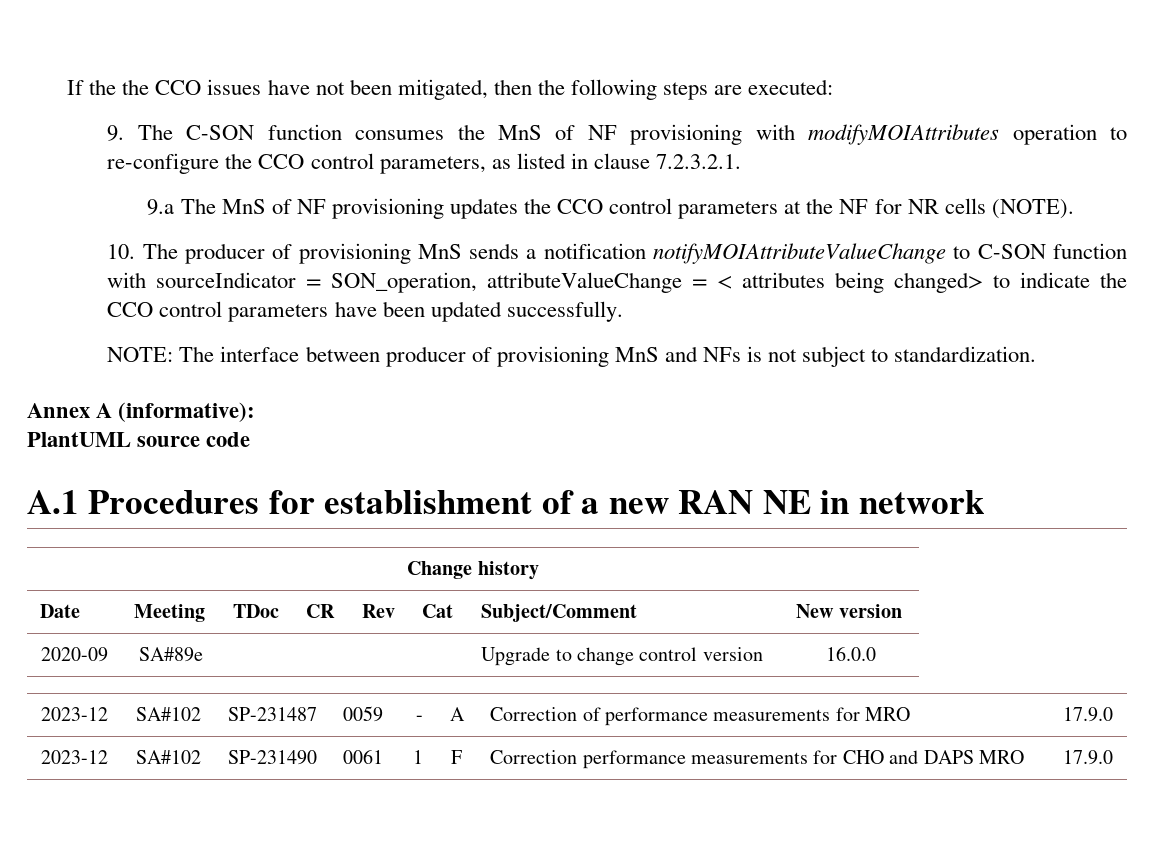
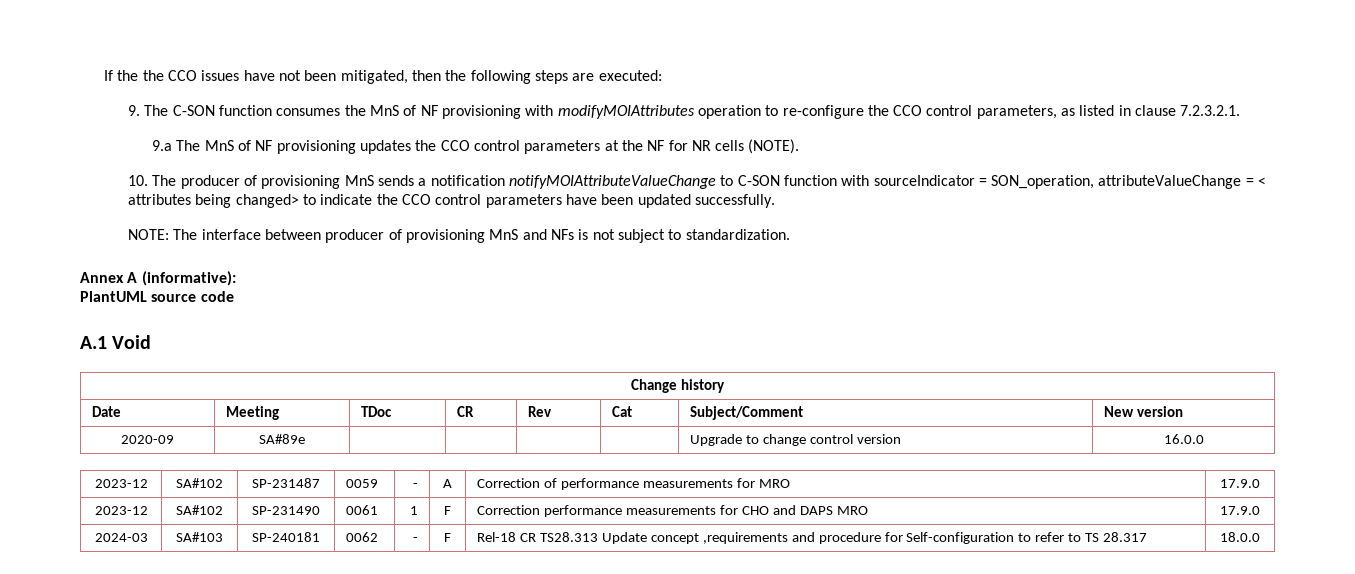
- A.1 Procedures for establishment of a new RAN NE in network
+ A.1 Void
+ 2024-03 | SA#103 | SP-240181 | 0062 | - | F | Rel-18 CR TS28.313 Update concept ,requirements and procedure for Self-configuration to refer to TS 28.317 | 18.0.0

